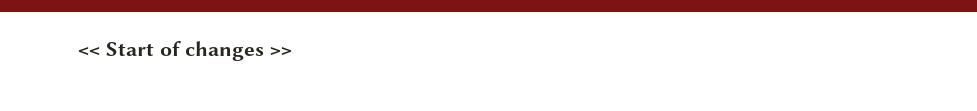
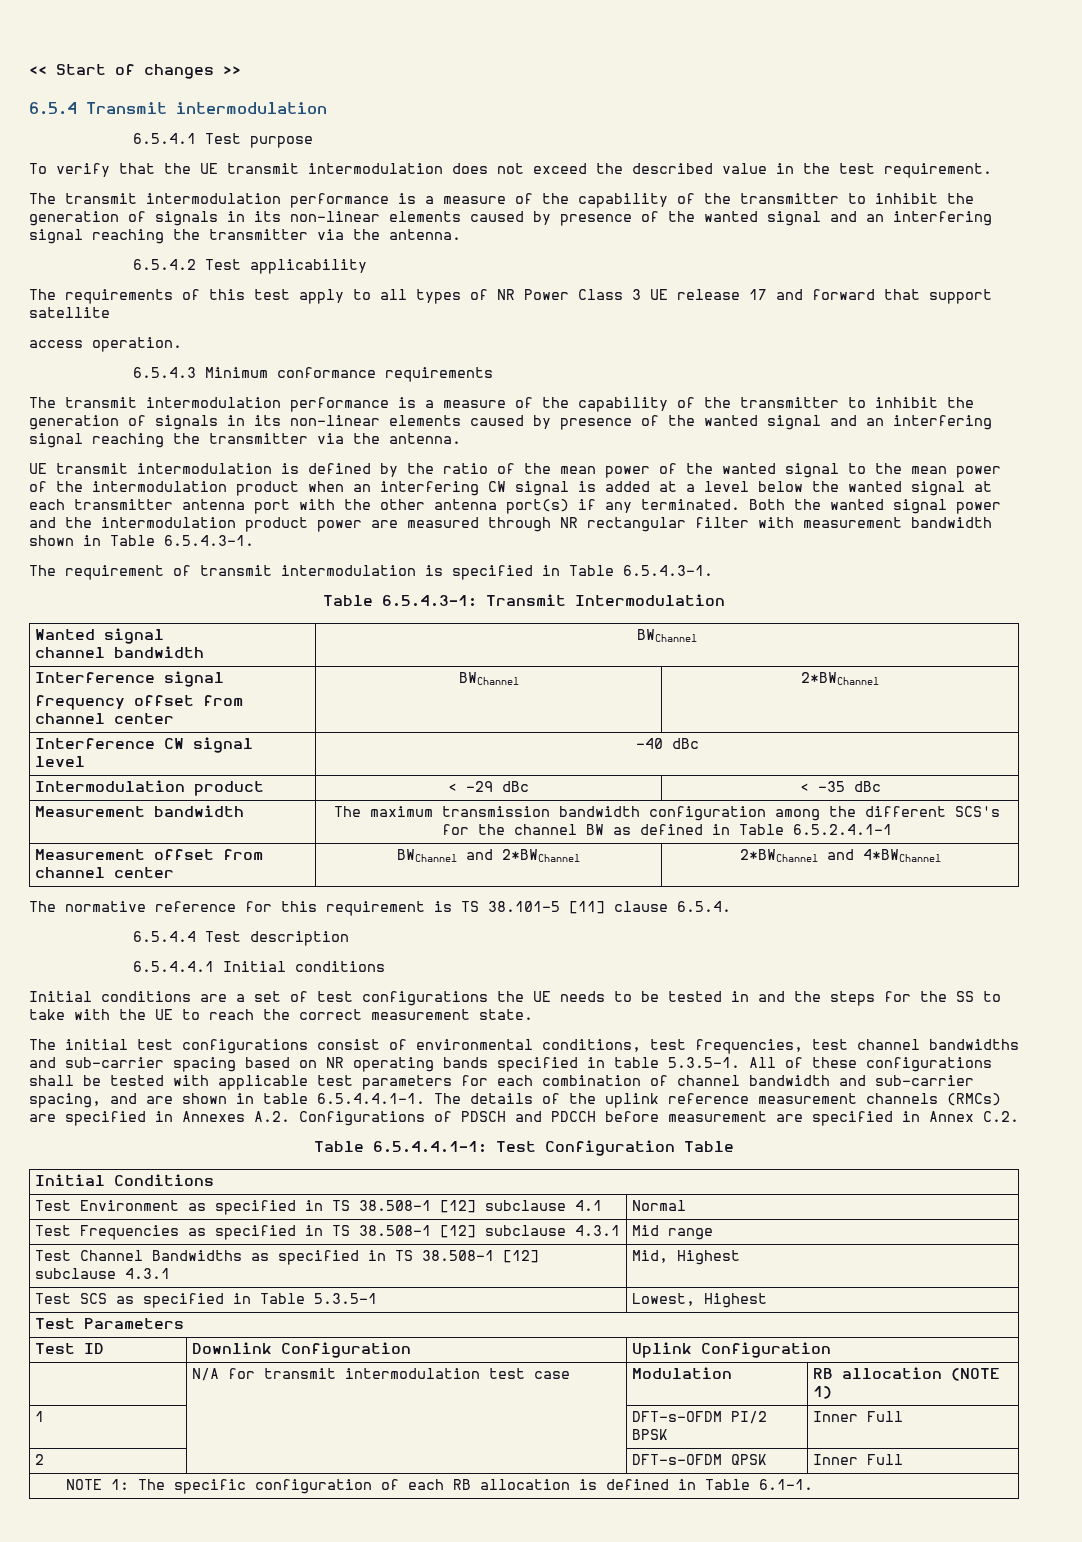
+ 6.5.4 Transmit intermodulation
+ 6.5.4.1 Test purpose
+ To verify that the UE transmit intermodulation does not exceed the described value in the test requirement.
+ The transmit intermodulation performance is a measure of the capability of the transmitter to inhibit the generation of signals in its non-linear elements caused by presence of the wanted signal and an interfering signal reaching the transmitter via the antenna.
+ 6.5.4.2 Test applicability
+ The requirements of this test apply to all types of NR Power Class 3 UE release 17 and forward that support satellite
+ access operation.
+ 6.5.4.3 Minimum conformance requirements
+ The transmit intermodulation performance is a measure of the capability of the transmitter to inhibit the generation of signals in its non-linear elements caused by presence of the wanted signal and an interfering signal reaching the transmitter via the antenna.
+ UE transmit intermodulation is defined by the ratio of the mean power of the wanted signal to the mean power of the intermodulation product when an interfering CW signal is added at a level below the wanted signal at each transmitter antenna port with the other antenna port(s) if any terminated. Both the wanted signal power and the intermodulation product power are measured through NR rectangular filter with measurement bandwidth shown in Table 6.5.4.3-1.
+ The requirement of transmit intermodulation is specified in Table 6.5.4.3-1.
+ Table 6.5.4.3-1: Transmit Intermodulation
+ Wanted signal
+ channel bandwidth | BWChannel
+ Interference signal
+ frequency offset from channel center | BWChannel | 2*BWChannel
+ Interference CW signal level | -40 dBc
+ Intermodulation product | < -29 dBc | < -35 dBc
+ Measurement bandwidth | The maximum transmission bandwidth configuration among the different SCS's for the channel BW as defined in Table 6.5.2.4.1-1
+ Measurement offset from channel center | BWChannel and 2*BWChannel | 2*BWChannel and 4*BWChannel
+ The normative reference for this requirement is TS 38.101-5 [11] clause 6.5.4.
+ 6.5.4.4 Test description
+ 6.5.4.4.1 Initial conditions
+ Initial conditions are a set of test configurations the UE needs to be tested in and the steps for the SS to take with the UE to reach the correct measurement state.
+ The initial test configurations consist of environmental conditions, test frequencies, test channel bandwidths and sub-carrier spacing based on NR operating bands specified in table 5.3.5-1. All of these configurations shall be tested with applicable test parameters for each combination of channel bandwidth and sub-carrier spacing, and are shown in table 6.5.4.4.1-1. The details of the uplink reference measurement channels (RMCs) are specified in Annexes A.2. Configurations of PDSCH and PDCCH before measurement are specified in Annex C.2.
+ Table 6.5.4.4.1-1: Test Configuration Table
+ Initial Conditions
+ Test Environment as specified in TS 38.508-1 [12] subclause 4.1 | Normal
+ Test Frequencies as specified in TS 38.508-1 [12] subclause 4.3.1 | Mid range
+ Test Channel Bandwidths as specified in TS 38.508-1 [12] subclause 4.3.1 | Mid, Highest
+ Test SCS as specified in Table 5.3.5-1 | Lowest, Highest
+ Test Parameters
+ Test ID | Downlink Configuration | Uplink Configuration
+ | N/A for transmit intermodulation test case | Modulation | RB allocation (NOTE 1)
+ 1 | | DFT-s-OFDM PI/2 BPSK | Inner Full
+ 2 | | DFT-s-OFDM QPSK | Inner Full
+ NOTE 1: The specific configuration of each RB allocation is defined in Table 6.1-1.

